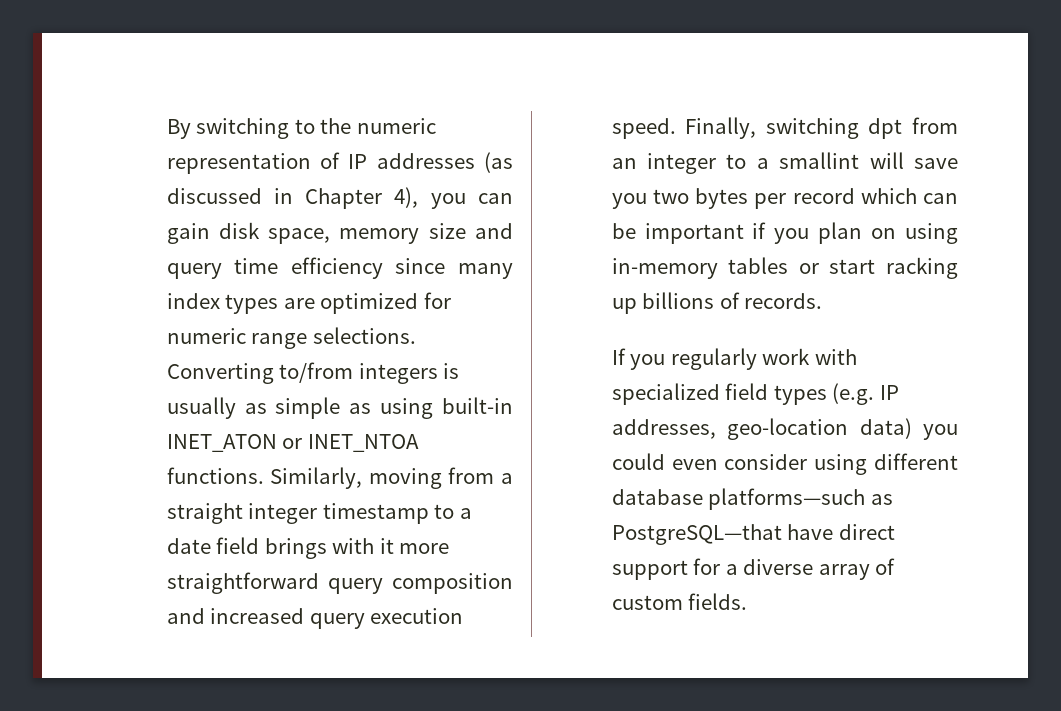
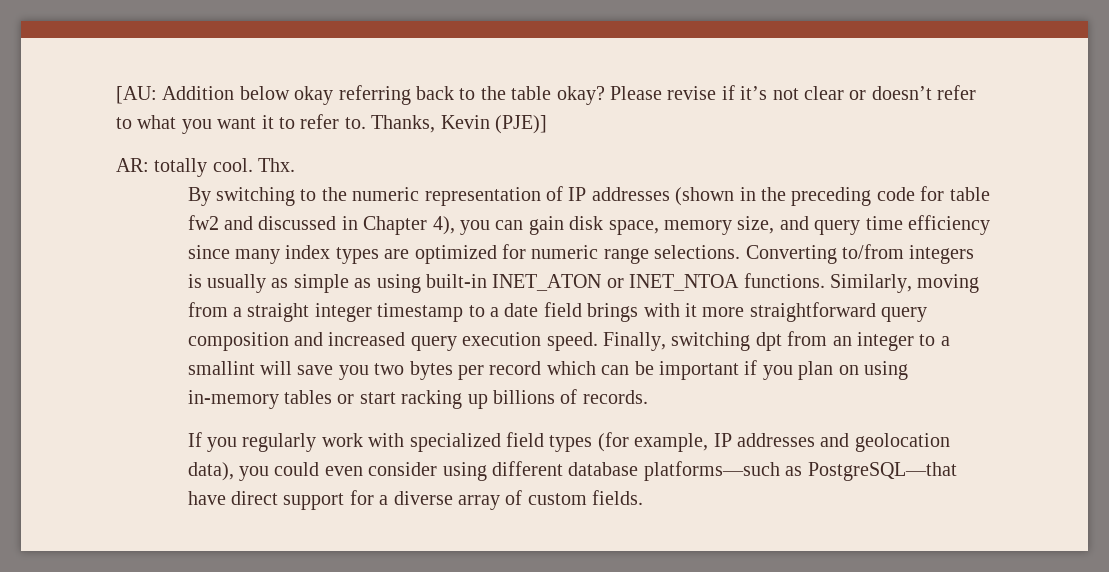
+ [AU: Addition below okay referring back to the table okay? Please revise if it’s not clear or doesn’t refer to what you want it to refer to. Thanks, Kevin (PJE)]
+ AR: totally cool. Thx.
- By switching to the numeric representation of IP addresses (as discussed in Chapter 4), you can gain disk space, memory size and query time efficiency since many index types are optimized for numeric range selections.
+ By switching to the numeric representation of IP addresses (shown in the preceding code for table fw2 and discussed in Chapter 4), you can gain disk space, memory size, and query time efficiency since many index types are optimized for numeric range selections.
- If you regularly work with specialized field types (e.g. IP addresses, geo-location data) you could even consider using different database platforms—such as PostgreSQL—that have direct support for a diverse array of custom fields.
+ If you regularly work with specialized field types (for example, IP addresses and geolocation data), you could even consider using different database platforms—such as PostgreSQL—that have direct support for a diverse array of custom fields.

